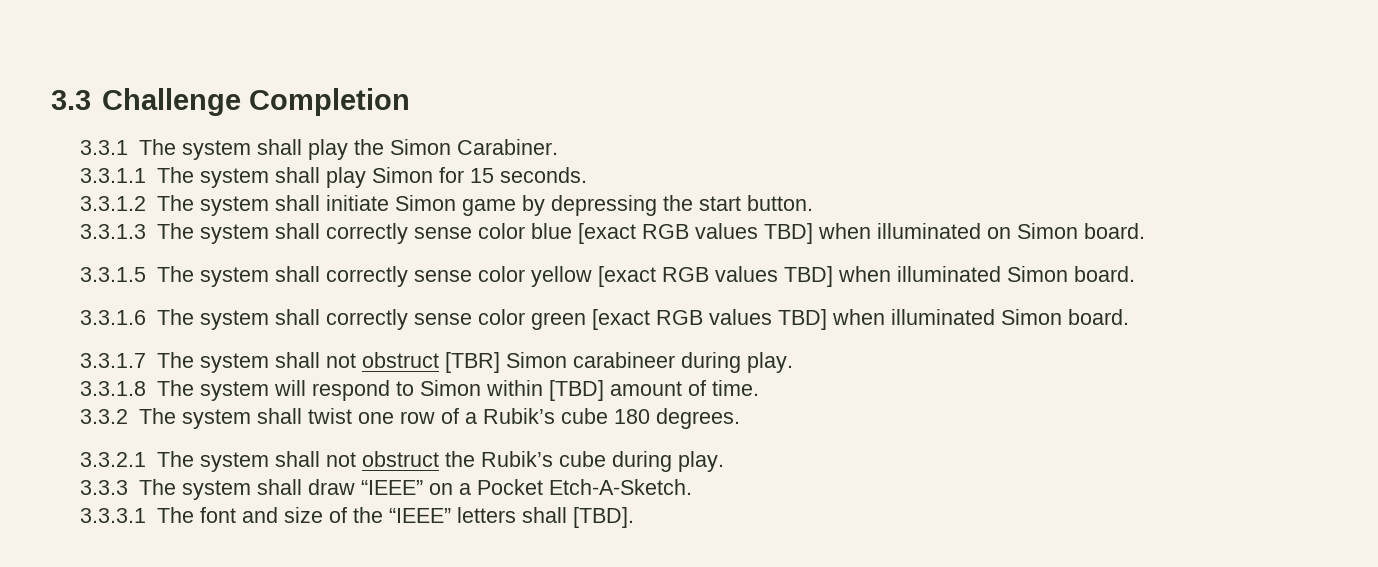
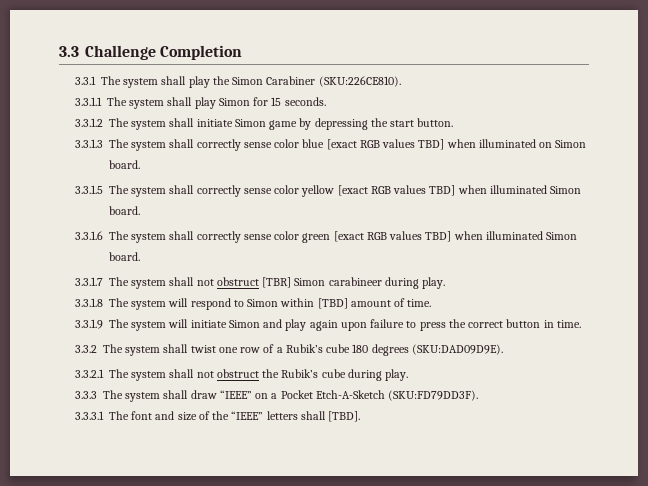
- 3.3.1 The system shall play the Simon Carabiner.
+ 3.3.1 The system shall play the Simon Carabiner (SKU:226CE810).
- 3.3.2 The system shall twist one row of a Rubik’s cube 180 degrees.
+ 3.3.1.9 The system will initiate Simon and play again upon failure to press the correct button in time.
+ 3.3.2 The system shall twist one row of a Rubik’s cube 180 degrees (SKU:DAD09D9E).
- 3.3.3 The system shall draw “IEEE” on a Pocket Etch-A-Sketch.
+ 3.3.3 The system shall draw “IEEE” on a Pocket Etch-A-Sketch (SKU:FD79DD3F).

